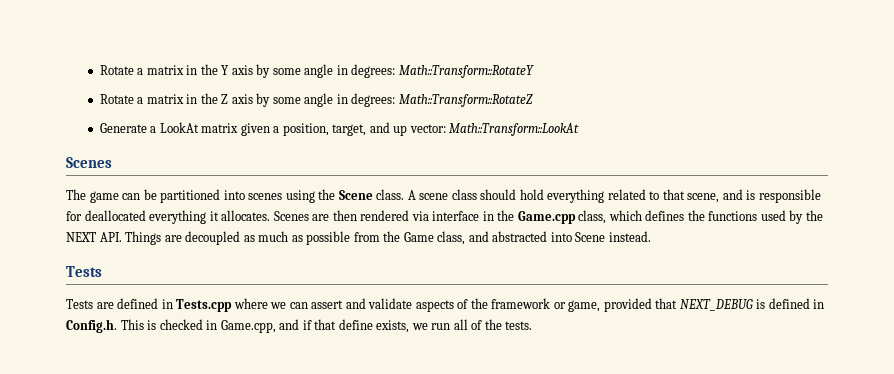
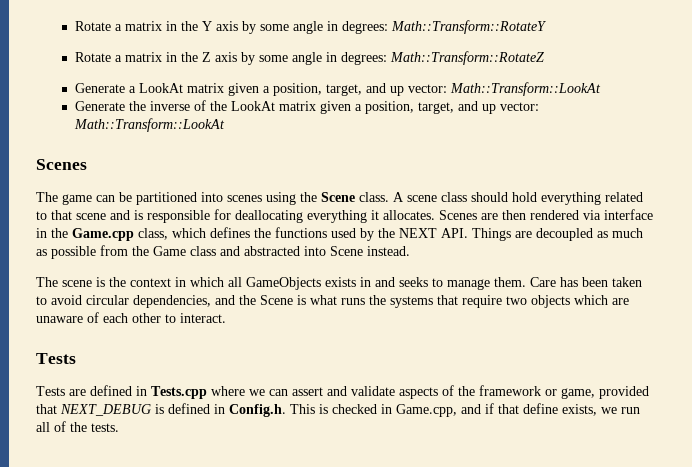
+ Generate the inverse of the LookAt matrix given a position, target, and up vector: Math::Transform::LookAt
- A scene class should hold everything related to that scene, and is responsible for deallocated everything it allocates.
+ A scene class should hold everything related to that scene and is responsible for deallocating everything it allocates.
- Scenes are then rendered via interface in the Game.cpp class, which defines the functions used by the NEXT API. Things are decoupled as much as possible from the Game class, and abstracted into Scene instead.
+ Scenes are then rendered via interface in the Game.cpp class, which defines the functions used by the NEXT API. Things are decoupled as much as possible from the Game class and abstracted into Scene instead.
+ The scene is the context in which all GameObjects exists in and seeks to manage them. Care has been taken to avoid circular dependencies, and the Scene is what runs the systems that require two objects which are unaware of each other to interact.

